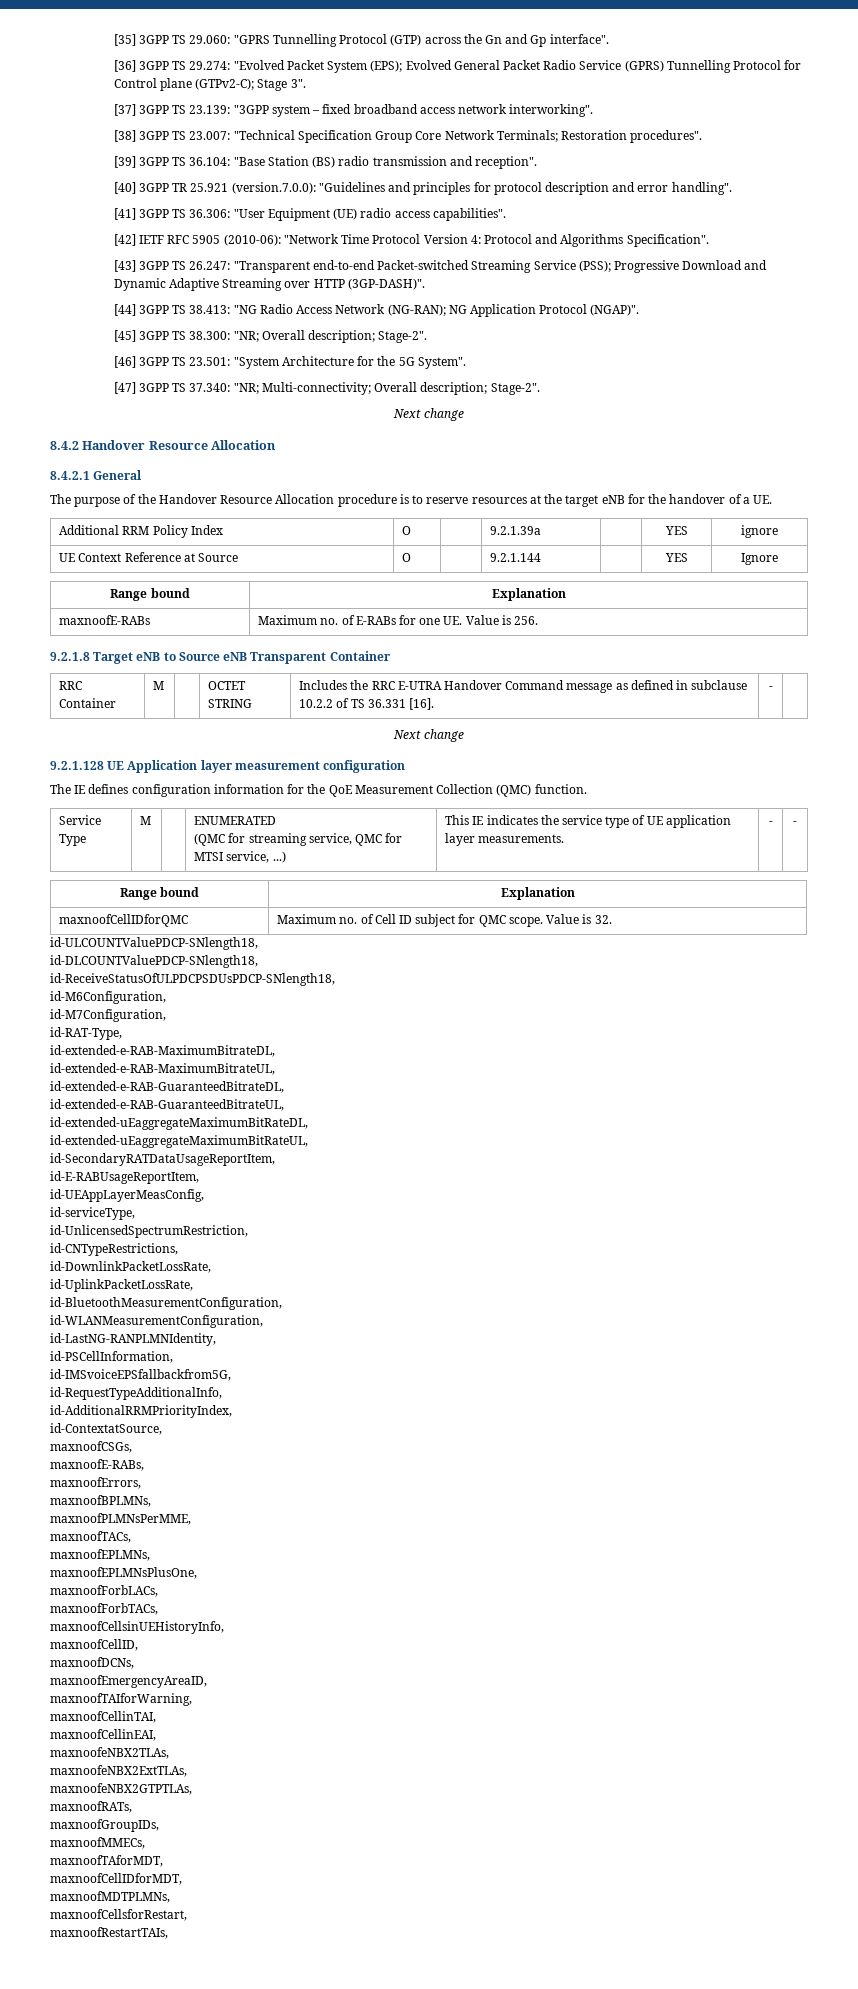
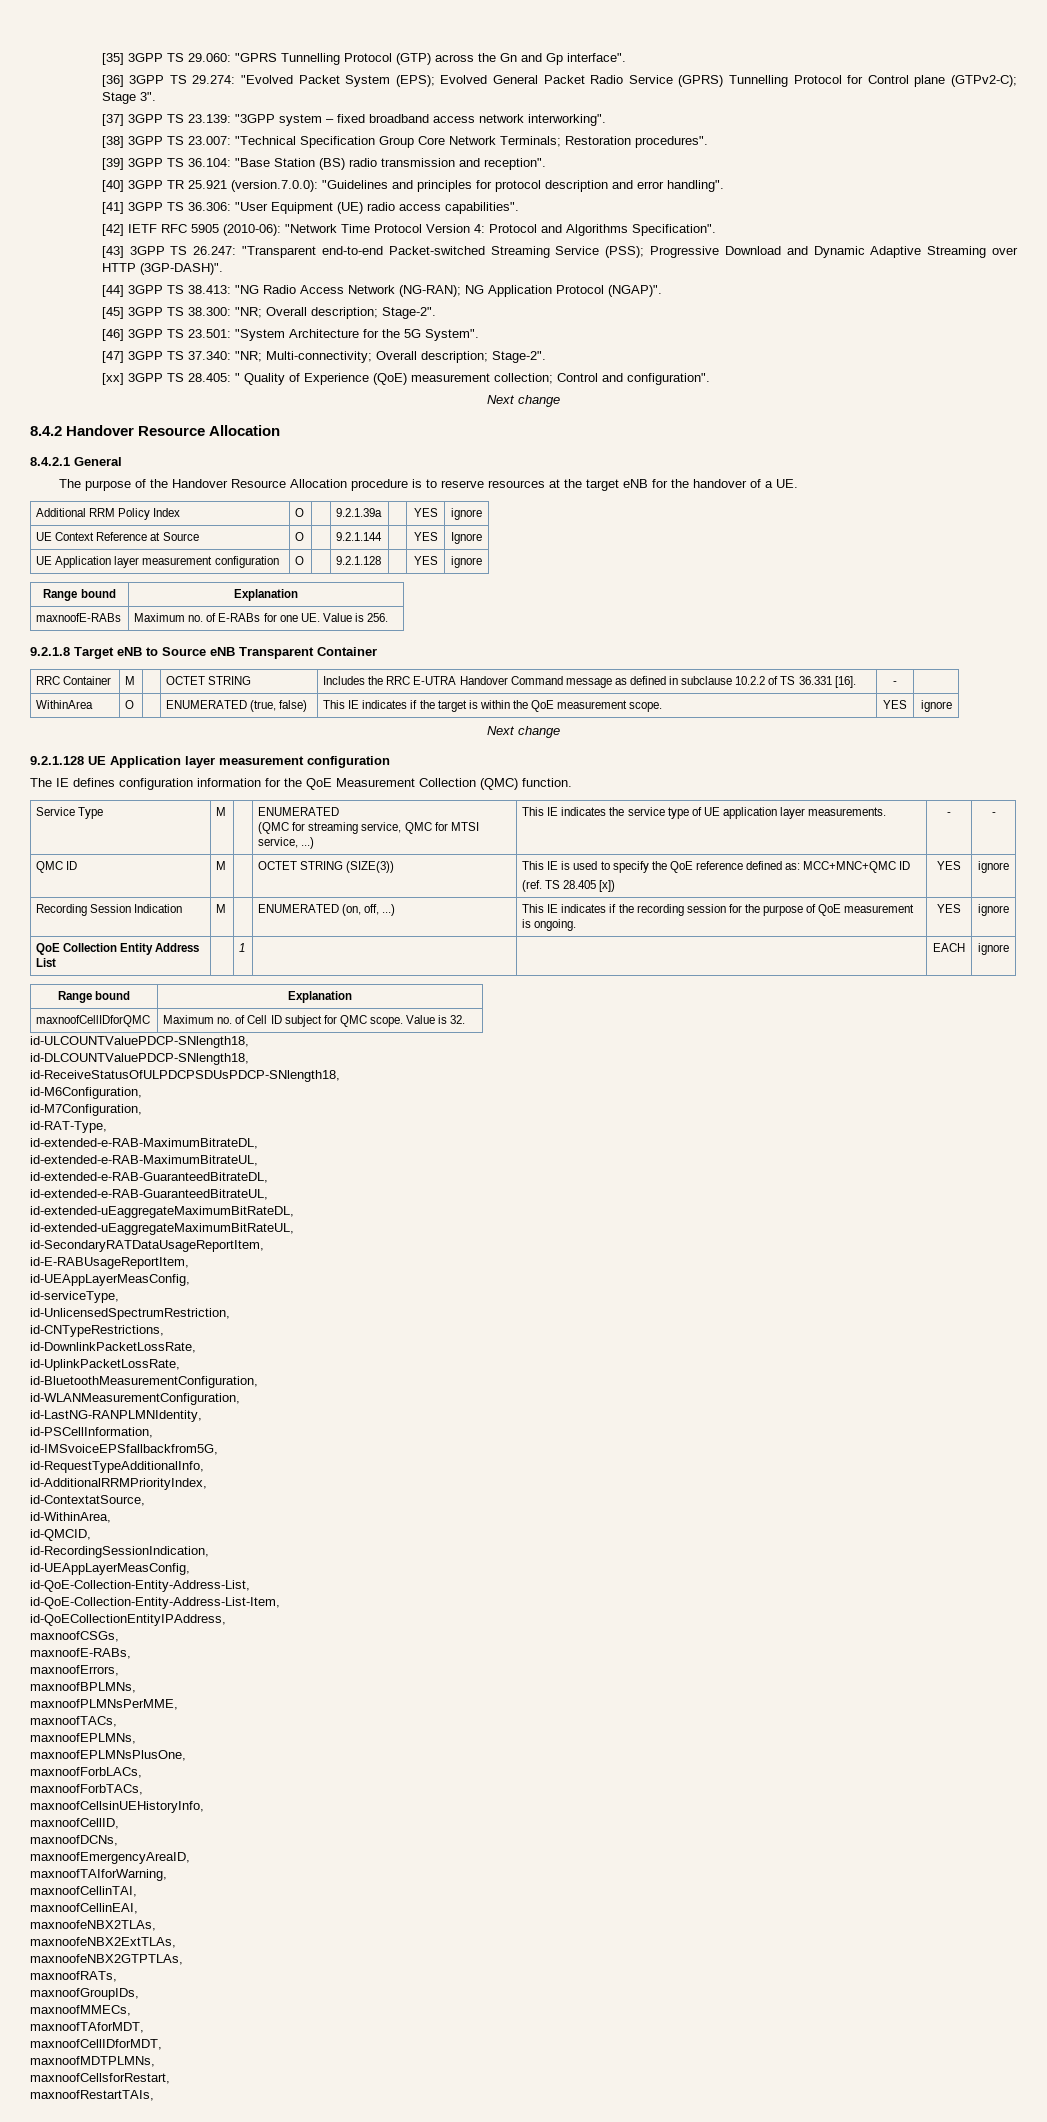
+ [xx] 3GPP TS 28.405: " Quality of Experience (QoE) measurement collection; Control and configuration".
+ UE Application layer measurement configuration | O | | 9.2.1.128 | | YES | ignore
+ WithinArea | O | | ENUMERATED (true, false) | This IE indicates if the target is within the QoE measurement scope. | YES | ignore
+ QMC ID | M | | OCTET STRING (SIZE(3)) | This IE is used to specify the QoE reference defined as: MCC+MNC+QMC ID
+ (ref. TS 28.405 [x]) | YES | ignore
+ Recording Session Indication | M | | ENUMERATED (on, off, ...) | This IE indicates if the recording session for the purpose of QoE measurement is ongoing. | YES | ignore
+ QoE Collection Entity Address List | | 1 | | | EACH | ignore
+ id-WithinArea,
+ id-QMCID,
+ id-RecordingSessionIndication,
+ id-UEAppLayerMeasConfig,
+ id-QoE-Collection-Entity-Address-List,
+ id-QoE-Collection-Entity-Address-List-Item,
+ id-QoECollectionEntityIPAddress,

